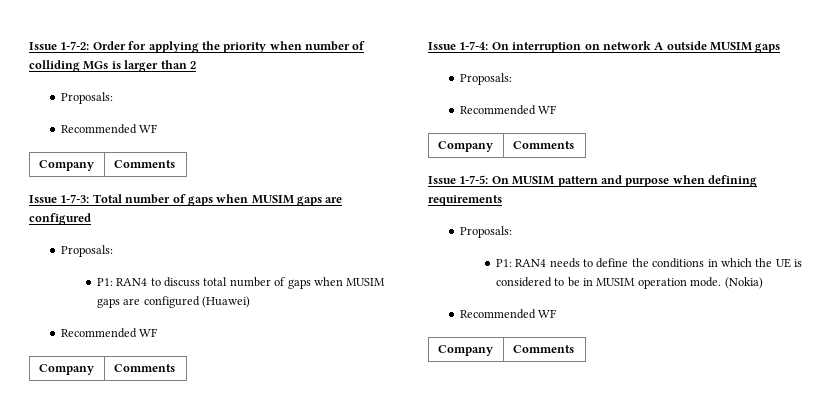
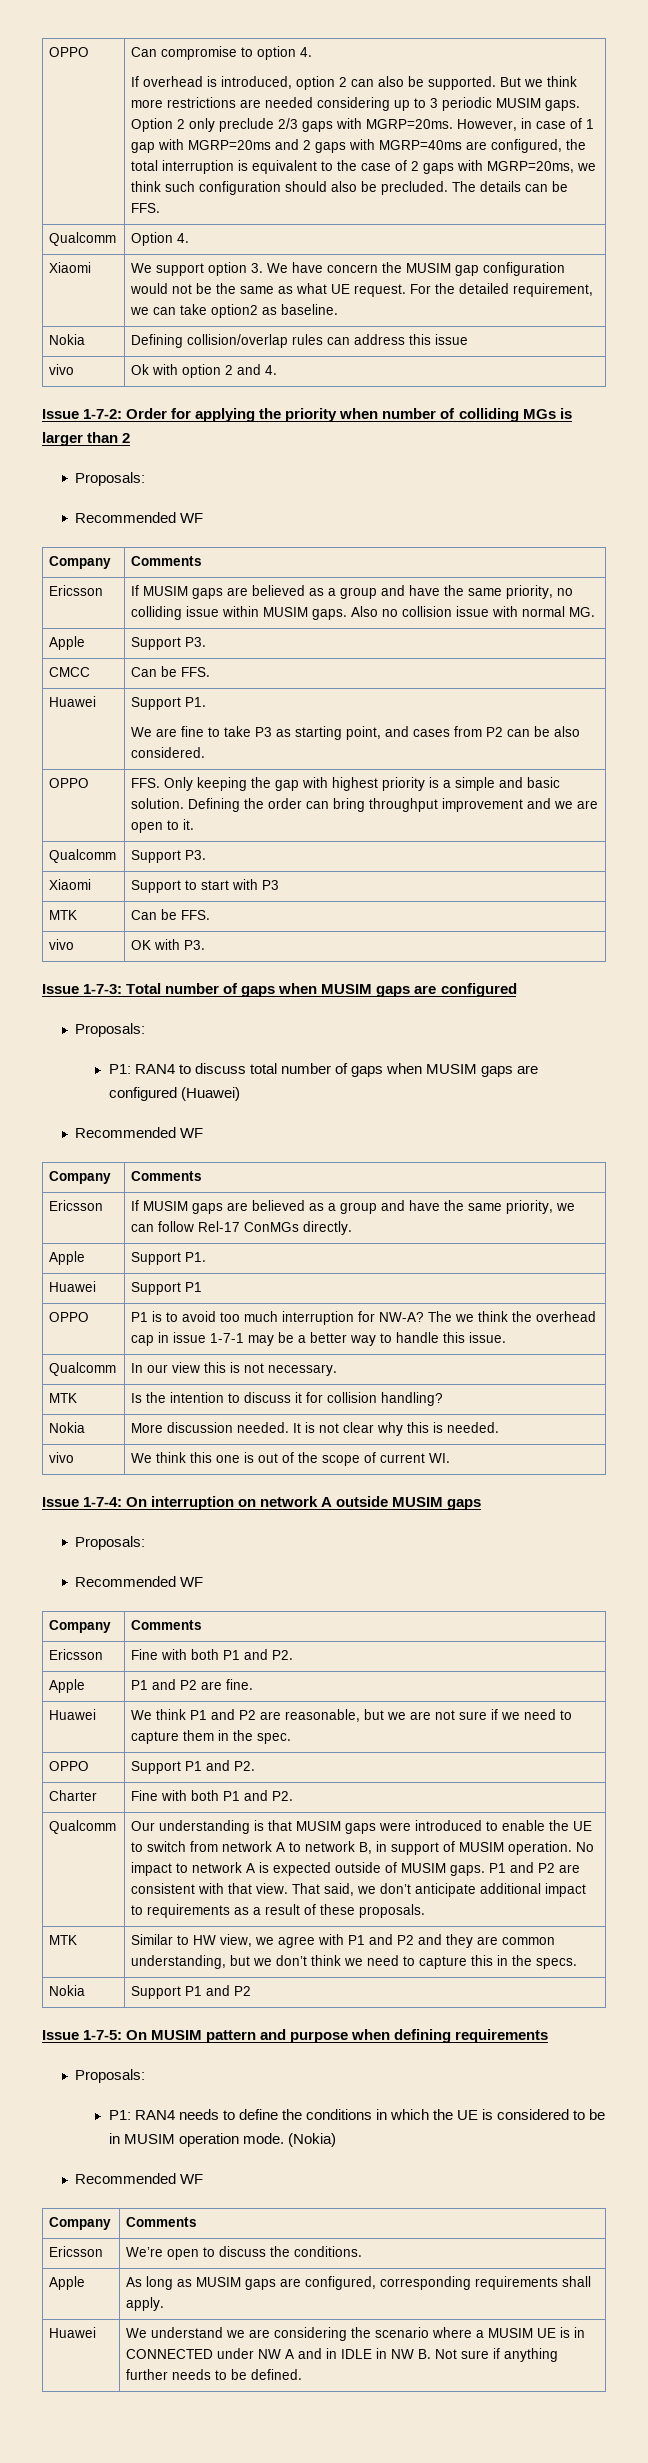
+ OPPO | Can compromise to option 4.
+ If overhead is introduced, option 2 can also be supported. But we think more restrictions are needed considering up to 3 periodic MUSIM gaps. Option 2 only preclude 2/3 gaps with MGRP=20ms. However, in case of 1 gap with MGRP=20ms and 2 gaps with MGRP=40ms are configured, the total interruption is equivalent to the case of 2 gaps with MGRP=20ms, we think such configuration should also be precluded. The details can be FFS.
+ Qualcomm | Option 4.
+ Xiaomi | We support option 3. We have concern the MUSIM gap configuration would not be the same as what UE request. For the detailed requirement, we can take option2 as baseline.
+ Nokia | Defining collision/overlap rules can address this issue
+ vivo | Ok with option 2 and 4.
+ Ericsson | If MUSIM gaps are believed as a group and have the same priority, no colliding issue within MUSIM gaps. Also no collision issue with normal MG.
+ Apple | Support P3.
+ CMCC | Can be FFS.
+ Huawei | Support P1.
+ We are fine to take P3 as starting point, and cases from P2 can be also considered.
+ OPPO | FFS. Only keeping the gap with highest priority is a simple and basic solution. Defining the order can bring throughput improvement and we are open to it.
+ Qualcomm | Support P3.
+ Xiaomi | Support to start with P3
+ MTK | Can be FFS.
+ vivo | OK with P3.
+ Ericsson | If MUSIM gaps are believed as a group and have the same priority, we can follow Rel-17 ConMGs directly.
+ Apple | Support P1.
+ Huawei | Support P1
+ OPPO | P1 is to avoid too much interruption for NW-A? The we think the overhead cap in issue 1-7-1 may be a better way to handle this issue.
+ Qualcomm | In our view this is not necessary.
+ MTK | Is the intention to discuss it for collision handling?
+ Nokia | More discussion needed. It is not clear why this is needed.
+ vivo | We think this one is out of the scope of current WI.
+ Ericsson | Fine with both P1 and P2.
+ Apple | P1 and P2 are fine.
+ Huawei | We think P1 and P2 are reasonable, but we are not sure if we need to capture them in the spec.
+ OPPO | Support P1 and P2.
+ Charter | Fine with both P1 and P2.
+ Qualcomm | Our understanding is that MUSIM gaps were introduced to enable the UE to switch from network A to network B, in support of MUSIM operation. No impact to network A is expected outside of MUSIM gaps. P1 and P2 are consistent with that view. That said, we don’t anticipate additional impact to requirements as a result of these proposals.
+ MTK | Similar to HW view, we agree with P1 and P2 and they are common understanding, but we don’t think we need to capture this in the specs.
+ Nokia | Support P1 and P2
+ Ericsson | We’re open to discuss the conditions.
+ Apple | As long as MUSIM gaps are configured, corresponding requirements shall apply.
+ Huawei | We understand we are considering the scenario where a MUSIM UE is in CONNECTED under NW A and in IDLE in NW B. Not sure if anything further needs to be defined.

